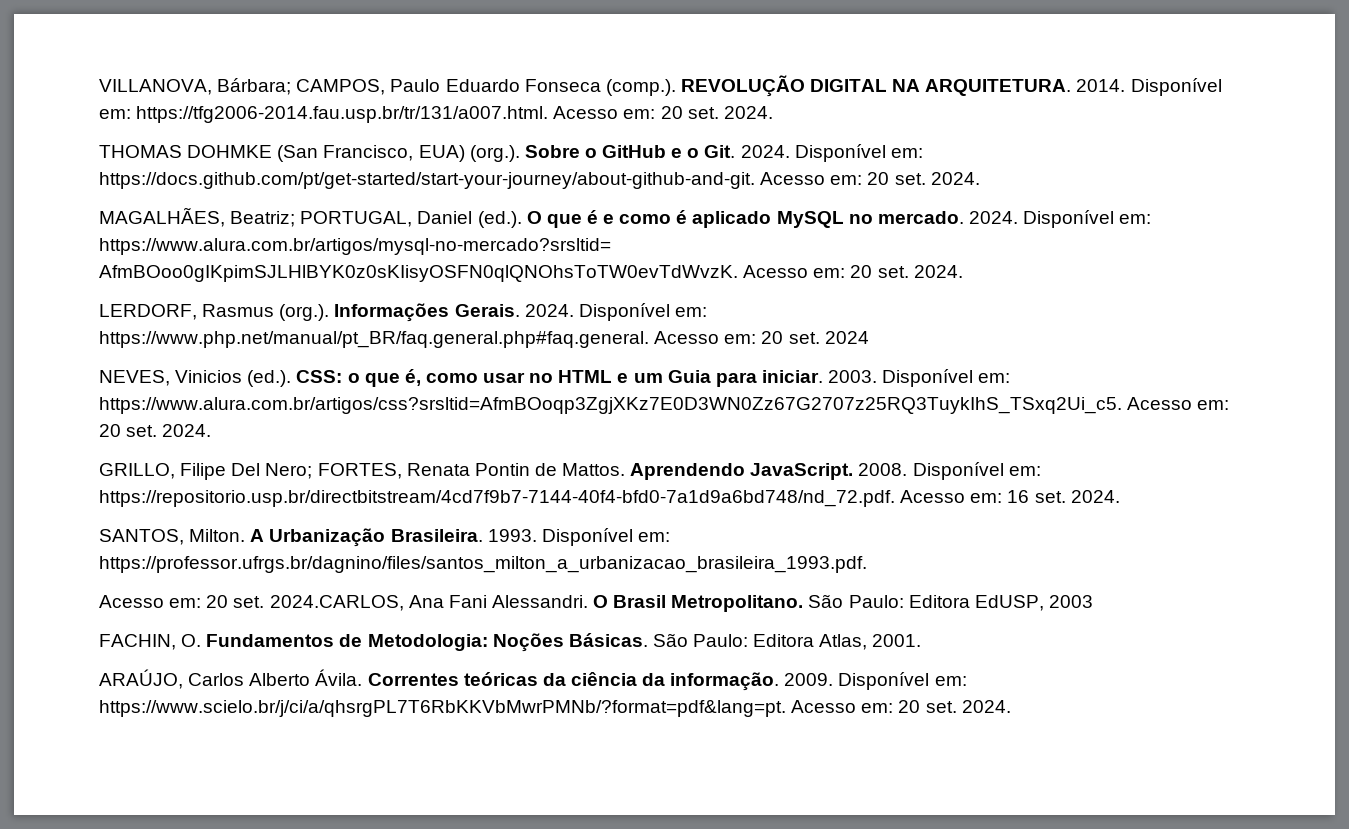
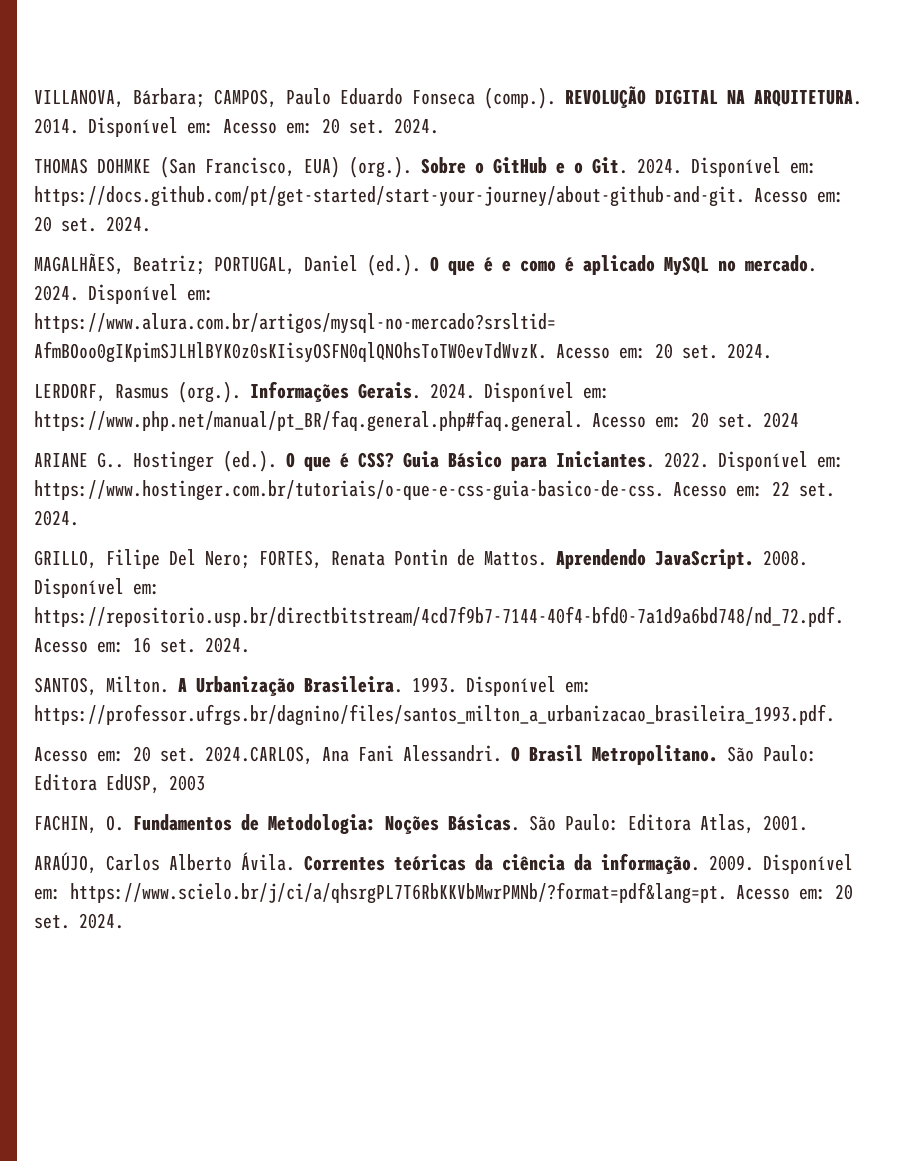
- Disponível em: https://tfg2006-2014.fau.usp.br/tr/131/a007.html. Acesso em: 20 set.
+ Disponível em: Acesso em: 20 set.
- NEVES, Vinicios (ed.). CSS: o que é, como usar no HTML e um Guia para iniciar. 2003. Disponível em: https://www.alura.com.br/artigos/css?srsltid=AfmBOoqp3ZgjXKz7E0D3WN0Zz67G2707z25RQ3TuykIhS_TSxq2Ui_c5. Acesso em: 20 set.
+ ARIANE G.. Hostinger (ed.). O que é CSS? Guia Básico para Iniciantes. 2022. Disponível em: https://www.hostinger.com.br/tutoriais/o-que-e-css-guia-basico-de-css. Acesso em: 22 set.

